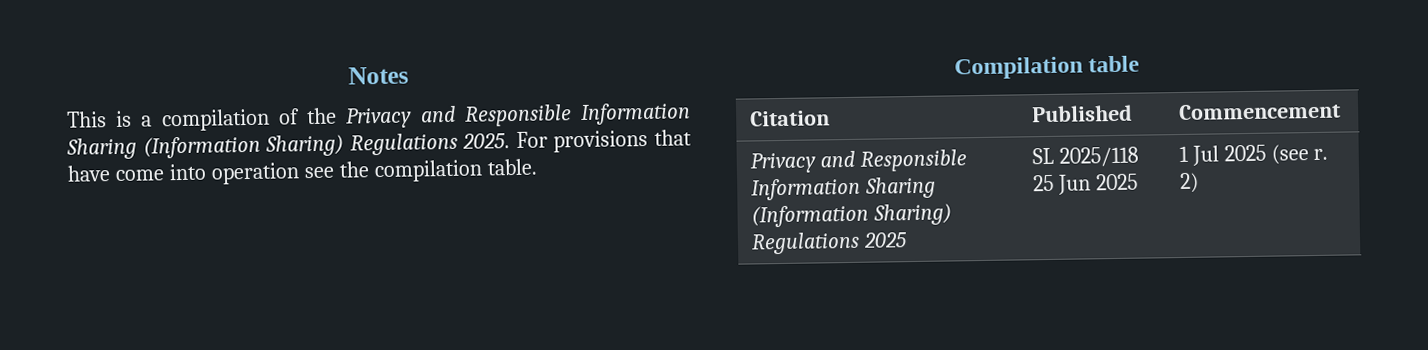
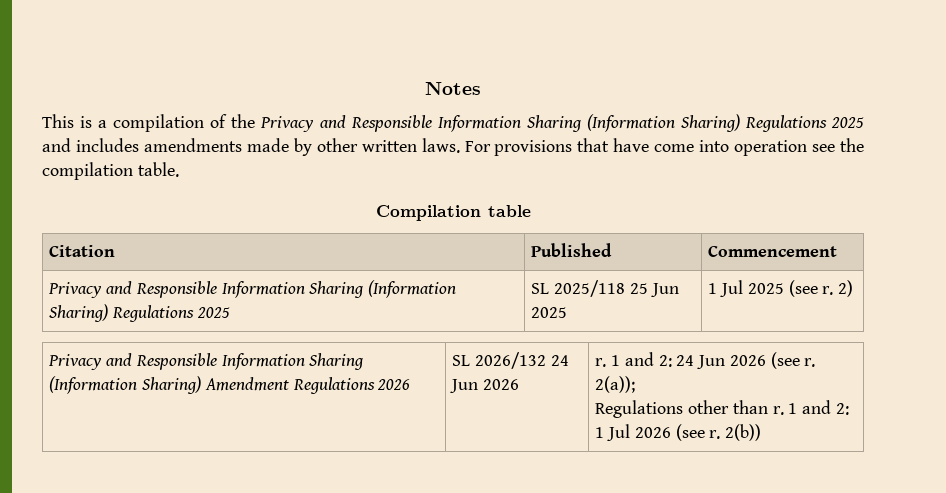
- This is a compilation of the Privacy and Responsible Information Sharing (Information Sharing) Regulations 2025.
+ This is a compilation of the Privacy and Responsible Information Sharing (Information Sharing) Regulations 2025 and includes amendments made by other written laws.
+ Privacy and Responsible Information Sharing (Information Sharing) Amendment Regulations 2026 | SL 2026/132 24 Jun 2026 | r. 1 and 2: 24 Jun 2026 (see r. 2(a));
+ Regulations other than r. 1 and 2: 1 Jul 2026 (see r. 2(b))

